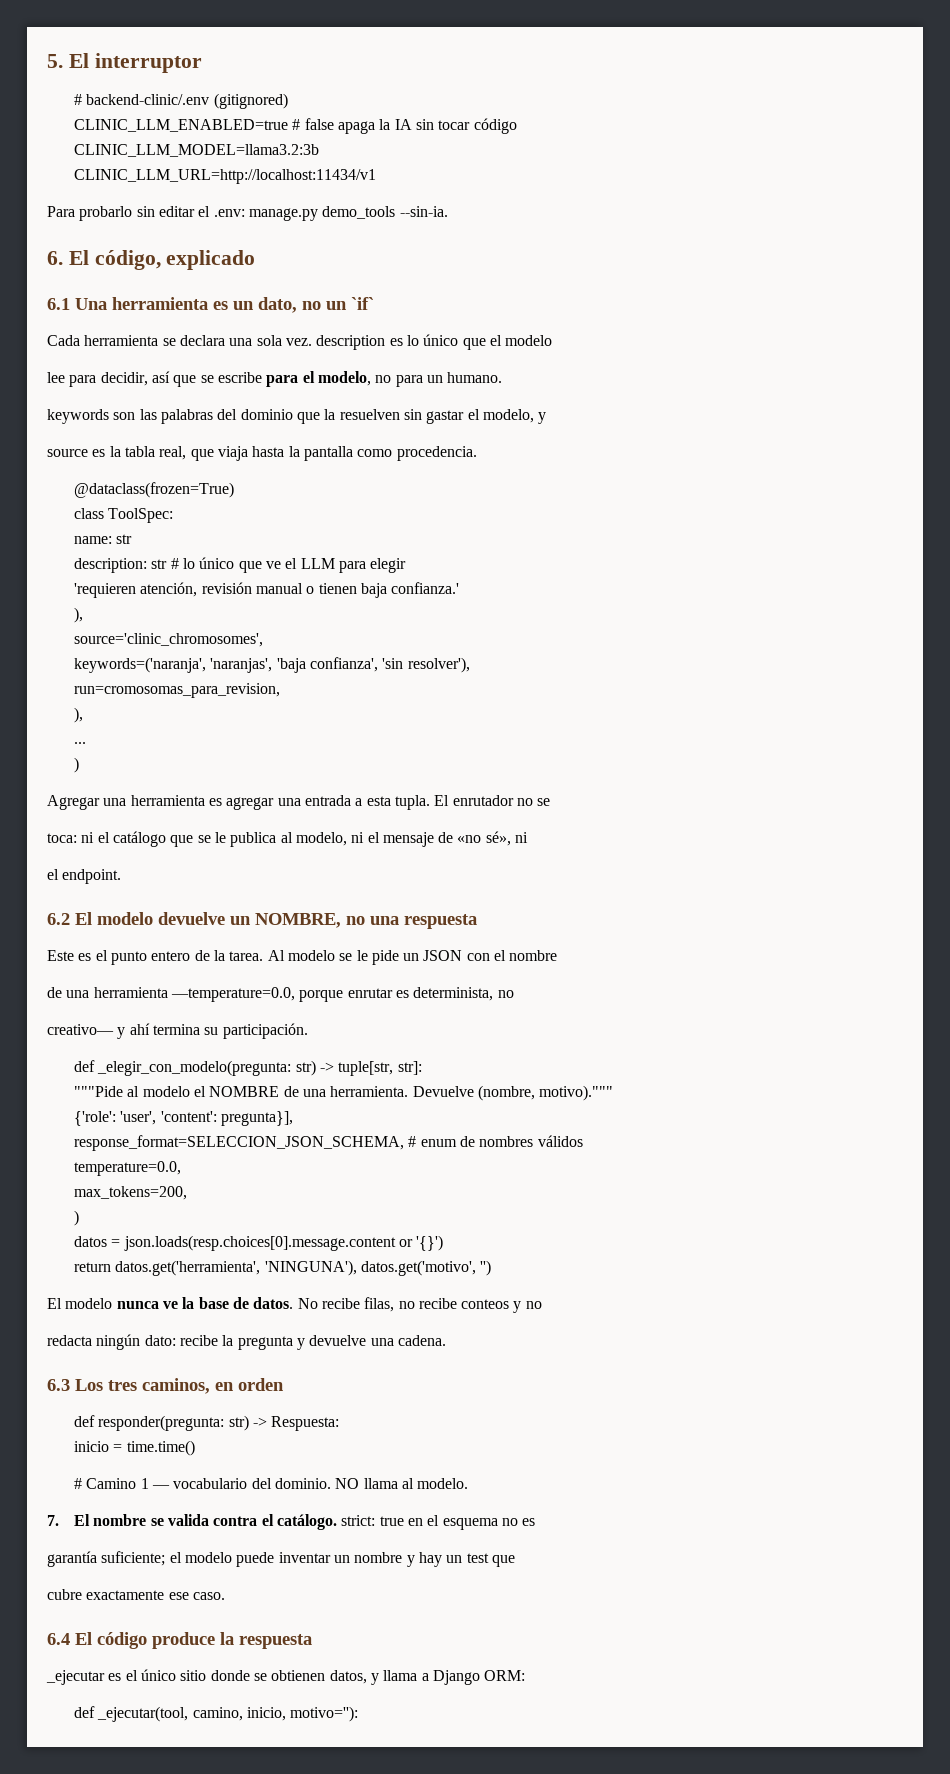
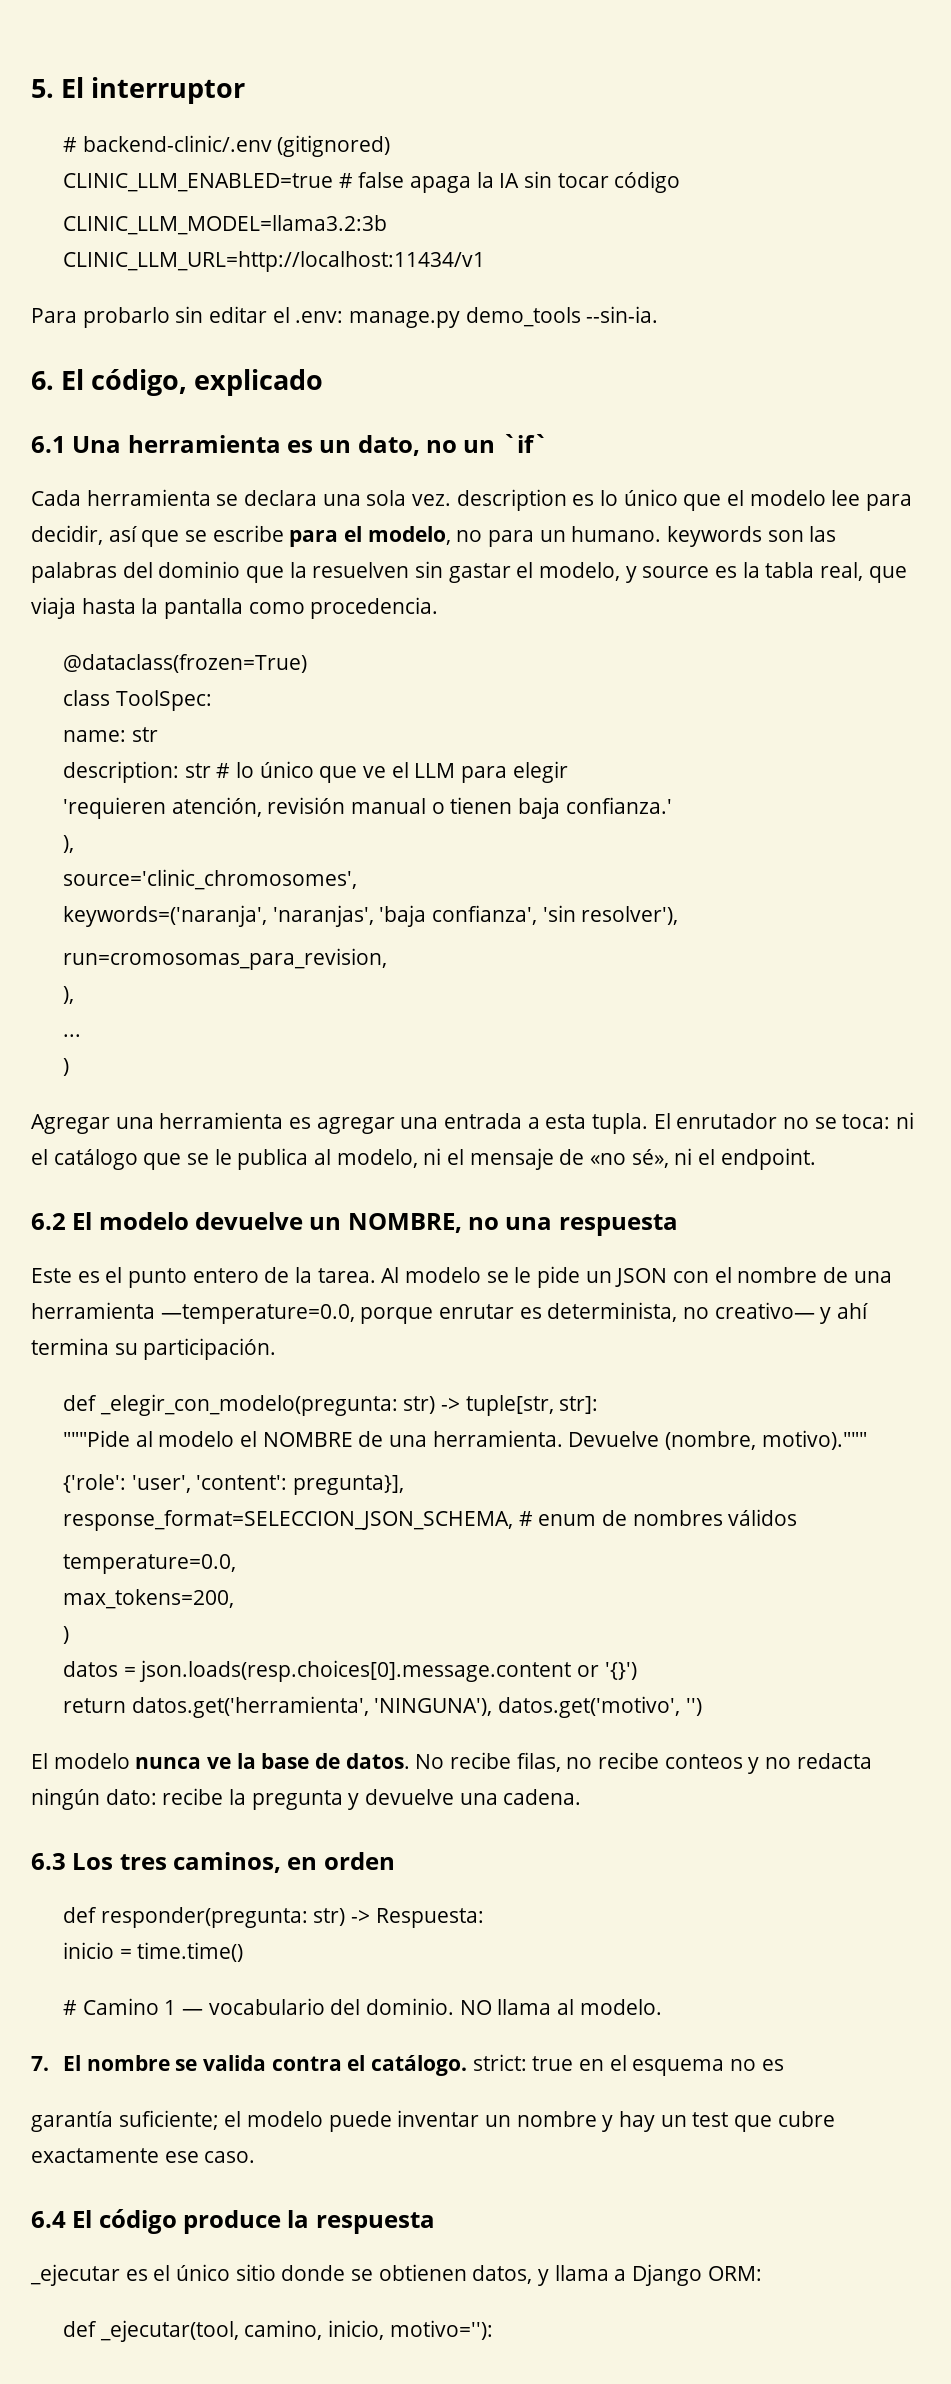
- Cada herramienta se declara una sola vez. description es lo único que el modelo
- lee para decidir, así que se escribe para el modelo, no para un humano.
- keywords son las palabras del dominio que la resuelven sin gastar el modelo, y
- source es la tabla real, que viaja hasta la pantalla como procedencia.
+ Cada herramienta se declara una sola vez. description es lo único que el modelo lee para decidir, así que se escribe para el modelo, no para un humano. keywords son las palabras del dominio que la resuelven sin gastar el modelo, y source es la tabla real, que viaja hasta la pantalla como procedencia.
- El enrutador no se
- toca: ni el catálogo que se le publica al modelo, ni el mensaje de «no sé», ni
- el endpoint.
+ El enrutador no se toca: ni el catálogo que se le publica al modelo, ni el mensaje de «no sé», ni el endpoint.
- Al modelo se le pide un JSON con el nombre
- de una herramienta —temperature=0.0, porque enrutar es determinista, no
- creativo— y ahí termina su participación.
+ Al modelo se le pide un JSON con el nombre de una herramienta —temperature=0.0, porque enrutar es determinista, no creativo— y ahí termina su participación.
- No recibe filas, no recibe conteos y no
- redacta ningún dato: recibe la pregunta y devuelve una cadena.
+ No recibe filas, no recibe conteos y no redacta ningún dato: recibe la pregunta y devuelve una cadena.
- garantía suficiente; el modelo puede inventar un nombre y hay un test que
- cubre exactamente ese caso.
+ garantía suficiente; el modelo puede inventar un nombre y hay un test que cubre exactamente ese caso.

